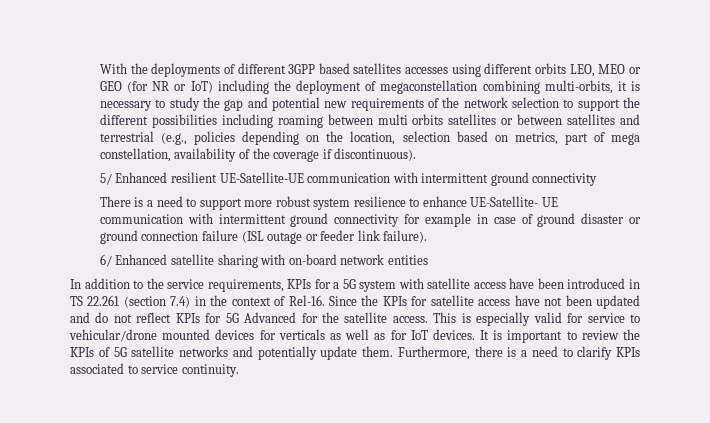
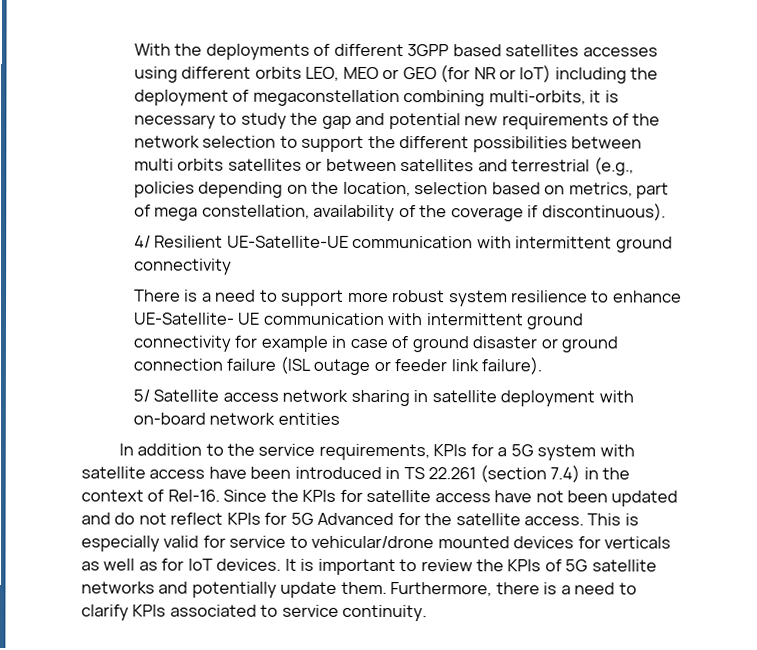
- With the deployments of different 3GPP based satellites accesses using different orbits LEO, MEO or GEO (for NR or IoT) including the deployment of megaconstellation combining multi-orbits, it is necessary to study the gap and potential new requirements of the network selection to support the different possibilities including roaming between multi orbits satellites or between satellites and terrestrial (e.g., policies depending on the location, selection based on metrics, part of mega constellation, availability of the coverage if discontinuous).
+ With the deployments of different 3GPP based satellites accesses using different orbits LEO, MEO or GEO (for NR or IoT) including the deployment of megaconstellation combining multi-orbits, it is necessary to study the gap and potential new requirements of the network selection to support the different possibilities between multi orbits satellites or between satellites and terrestrial (e.g., policies depending on the location, selection based on metrics, part of mega constellation, availability of the coverage if discontinuous).
- 5/ Enhanced resilient UE-Satellite-UE communication with intermittent ground connectivity
+ 4/ Resilient UE-Satellite-UE communication with intermittent ground connectivity
- 6/ Enhanced satellite sharing with on-board network entities
+ 5/ Satellite access network sharing in satellite deployment with on-board network entities

